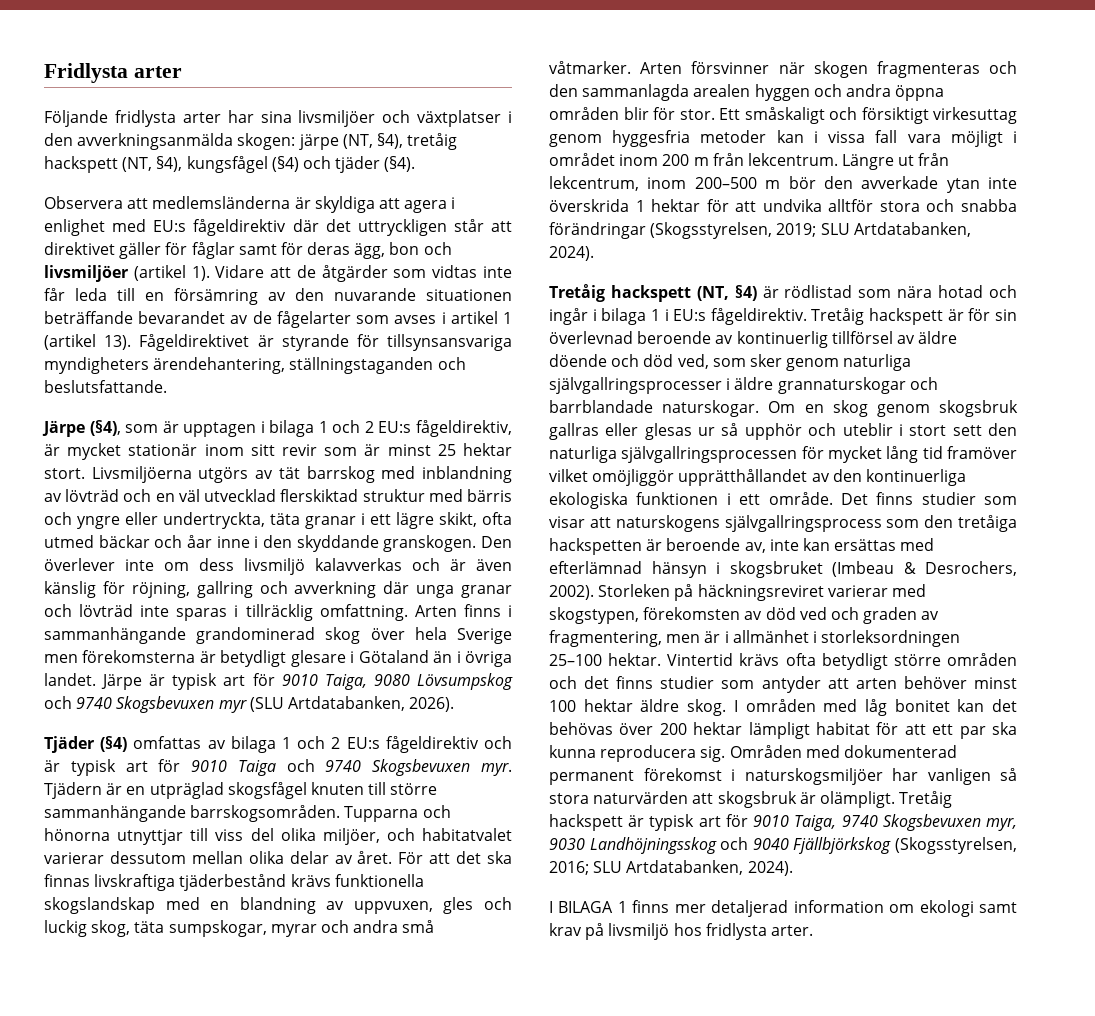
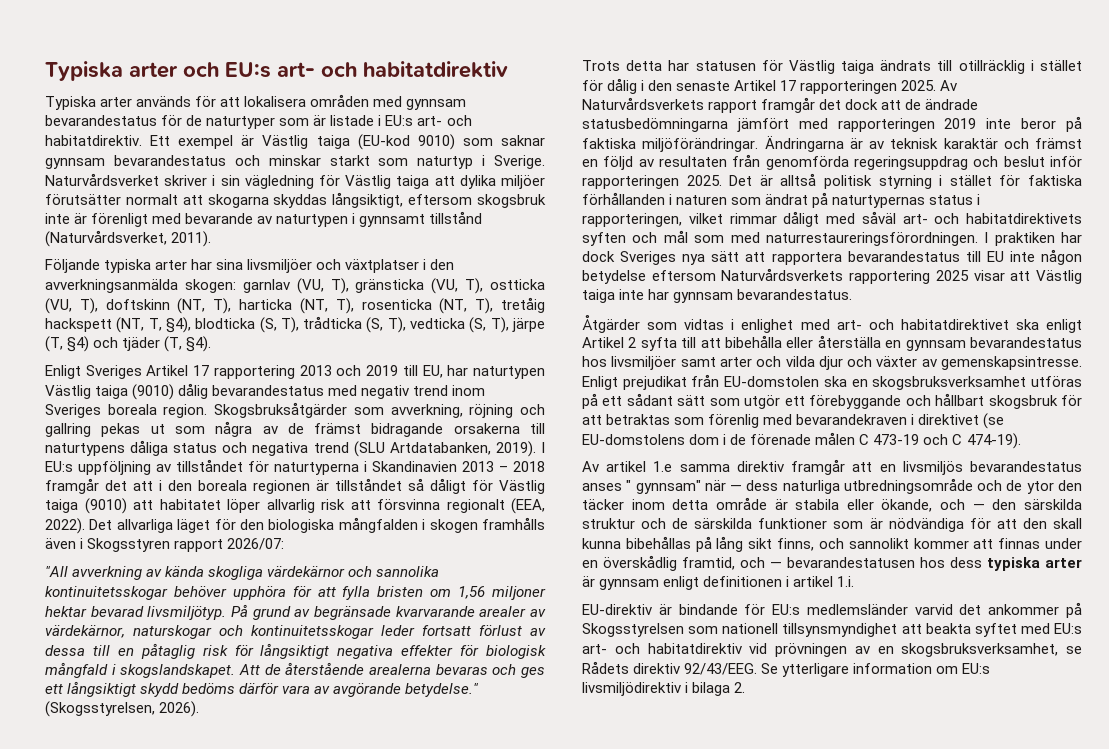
- Fridlysta arter
+ Typiska arter och EU:s art- och habitatdirektiv
+ Typiska arter används för att lokalisera områden med gynnsam bevarandestatus för de naturtyper som är listade i EU:s art- och habitatdirektiv. Ett exempel är Västlig taiga (EU-kod 9010) som saknar gynnsam bevarandestatus och minskar starkt som naturtyp i Sverige. Naturvårdsverket skriver i sin vägledning för Västlig taiga att dylika miljöer förutsätter normalt att skogarna skyddas långsiktigt, eftersom skogsbruk inte är förenligt med bevarande av naturtypen i gynnsamt tillstånd (Naturvårdsverket, 2011).
- Följande fridlysta arter har sina livsmiljöer och växtplatser i den avverkningsanmälda skogen: järpe (NT, §4), tretåig hackspett (NT, §4), kungsfågel (§4) och tjäder (§4).
- Observera att medlemsländerna är skyldiga att agera i enlighet med EU:s fågeldirektiv där det uttryckligen står att direktivet gäller för fåglar samt för deras ägg, bon och livsmiljöer (artikel 1). Vidare att de åtgärder som vidtas inte får leda till en försämring av den nuvarande situationen beträffande bevarandet av de fågelarter som avses i artikel 1 (artikel 13). Fågeldirektivet är styrande för tillsynsansvariga myndigheters ärendehantering, ställningstaganden och beslutsfattande.
- Järpe (§4), som är upptagen i bilaga 1 och 2 EU:s fågeldirektiv, är mycket stationär inom sitt revir som är minst 25 hektar stort. Livsmiljöerna utgörs av tät barrskog med inblandning av lövträd och en väl utvecklad flerskiktad struktur med bärris och yngre eller undertryckta, täta granar i ett lägre skikt, ofta utmed bäckar och åar inne i den skyddande granskogen. Den överlever inte om dess livsmiljö kalavverkas och är även känslig för röjning, gallring och avverkning där unga granar och lövträd inte sparas i tillräcklig omfattning. Arten finns i sammanhängande grandominerad skog över hela Sverige men förekomsterna är betydligt glesare i Götaland än i övriga landet. Järpe är typisk art för 9010 Taiga, 9080 Lövsumpskog och 9740 Skogsbevuxen myr (SLU Artdatabanken, 2026).
- Tjäder (§4) omfattas av bilaga 1 och 2 EU:s fågeldirektiv och är typisk art för 9010 Taiga och 9740 Skogsbevuxen myr. Tjädern är en utpräglad skogsfågel knuten till större sammanhängande barrskogsområden. Tupparna och hönorna utnyttjar till viss del olika miljöer, och habitatvalet varierar dessutom mellan olika delar av året. För att det ska finnas livskraftiga tjäderbestånd krävs funktionella skogslandskap med en blandning av uppvuxen, gles och luckig skog, täta sumpskogar, myrar och andra små våtmarker. Arten försvinner när skogen fragmenteras och den sammanlagda arealen hyggen och andra öppna områden blir för stor. Ett småskaligt och försiktigt virkesuttag genom hyggesfria metoder kan i vissa fall vara möjligt i området inom 200 m från lekcentrum. Längre ut från lekcentrum, inom 200–500 m bör den avverkade ytan inte överskrida 1 hektar för att undvika alltför stora och snabba förändringar (Skogsstyrelsen, 2019; SLU Artdatabanken, 2024).
- Tretåig hackspett (NT, §4) är rödlistad som nära hotad och ingår i bilaga 1 i EU:s fågeldirektiv. Tretåig hackspett är för sin överlevnad beroende av kontinuerlig tillförsel av äldre döende och död ved, som sker genom naturliga självgallringsprocesser i äldre grannaturskogar och barrblandade naturskogar. Om en skog genom skogsbruk gallras eller glesas ur så upphör och uteblir i stort sett den naturliga självgallringsprocessen för mycket lång tid framöver vilket omöjliggör upprätthållandet av den kontinuerliga ekologiska funktionen i ett område. Det finns studier som visar att naturskogens självgallringsprocess som den tretåiga hackspetten är beroende av, inte kan ersättas med efterlämnad hänsyn i skogsbruket (Imbeau & Desrochers, 2002). Storleken på häckningsreviret varierar med skogstypen, förekomsten av död ved och graden av fragmentering, men är i allmänhet i storleksordningen 25–100 hektar. Vintertid krävs ofta betydligt större områden och det finns studier som antyder att arten behöver minst 100 hektar äldre skog. I områden med låg bonitet kan det behövas över 200 hektar lämpligt habitat för att ett par ska kunna reproducera sig. Områden med dokumenterad permanent förekomst i naturskogsmiljöer har vanligen så stora naturvärden att skogsbruk är olämpligt. Tretåig hackspett är typisk art för 9010 Taiga, 9740 Skogsbevuxen myr, 9030 Landhöjningsskog och 9040 Fjällbjörkskog (Skogsstyrelsen, 2016; SLU Artdatabanken, 2024).
- I BILAGA 1 finns mer detaljerad information om ekologi samt krav på livsmiljö hos fridlysta arter.
+ Följande typiska arter har sina livsmiljöer och växtplatser i den avverkningsanmälda skogen: garnlav (VU, T), gränsticka (VU, T), ostticka (VU, T), doftskinn (NT, T), harticka (NT, T), rosenticka (NT, T), tretåig hackspett (NT, T, §4), blodticka (S, T), trådticka (S, T), vedticka (S, T), järpe (T, §4) och tjäder (T, §4).
+ Enligt Sveriges Artikel 17 rapportering 2013 och 2019 till EU, har naturtypen Västlig taiga (9010) dålig bevarandestatus med negativ trend inom Sveriges boreala region. Skogsbruksåtgärder som avverkning, röjning och gallring pekas ut som några av de främst bidragande orsakerna till naturtypens dåliga status och negativa trend (SLU Artdatabanken, 2019). I EU:s uppföljning av tillståndet för naturtyperna i Skandinavien 2013 – 2018 framgår det att i den boreala regionen är tillståndet så dåligt för Västlig taiga (9010) att habitatet löper allvarlig risk att försvinna regionalt (EEA, 2022). Det allvarliga läget för den biologiska mångfalden i skogen framhålls även i Skogsstyren rapport 2026/07:
+ "All avverkning av kända skogliga värdekärnor och sannolika kontinuitetsskogar behöver upphöra för att fylla bristen om 1,56 miljoner hektar bevarad livsmiljötyp. På grund av begränsade kvarvarande arealer av värdekärnor, naturskogar och kontinuitetsskogar leder fortsatt förlust av dessa till en påtaglig risk för långsiktigt negativa effekter för biologisk mångfald i skogslandskapet. Att de återstående arealerna bevaras och ges ett långsiktigt skydd bedöms därför vara av avgörande betydelse." (Skogsstyrelsen, 2026).
+ Trots detta har statusen för Västlig taiga ändrats till otillräcklig i stället för dålig i den senaste Artikel 17 rapporteringen 2025. Av Naturvårdsverkets rapport framgår det dock att de ändrade statusbedömningarna jämfört med rapporteringen 2019 inte beror på faktiska miljöförändringar. Ändringarna är av teknisk karaktär och främst en följd av resultaten från genomförda regeringsuppdrag och beslut inför rapporteringen 2025. Det är alltså politisk styrning i stället för faktiska förhållanden i naturen som ändrat på naturtypernas status i rapporteringen, vilket rimmar dåligt med såväl art- och habitatdirektivets syften och mål som med naturrestaureringsförordningen. I praktiken har dock Sveriges nya sätt att rapportera bevarandestatus till EU inte någon betydelse eftersom Naturvårdsverkets rapportering 2025 visar att Västlig taiga inte har gynnsam bevarandestatus.
+ Åtgärder som vidtas i enlighet med art- och habitatdirektivet ska enligt Artikel 2 syfta till att bibehålla eller återställa en gynnsam bevarandestatus hos livsmiljöer samt arter och vilda djur och växter av gemenskapsintresse. Enligt prejudikat från EU-domstolen ska en skogsbruksverksamhet utföras på ett sådant sätt som utgör ett förebyggande och hållbart skogsbruk för att betraktas som förenlig med bevarandekraven i direktivet (se EU-domstolens dom i de förenade målen C 473-19 och C 474-19).
+ Av artikel 1.e samma direktiv framgår att en livsmiljös bevarandestatus anses " gynnsam" när — dess naturliga utbredningsområde och de ytor den täcker inom detta område är stabila eller ökande, och — den särskilda struktur och de särskilda funktioner som är nödvändiga för att den skall kunna bibehållas på lång sikt finns, och sannolikt kommer att finnas under en överskådlig framtid, och — bevarandestatusen hos dess typiska arter är gynnsam enligt definitionen i artikel 1.i.
+ EU-direktiv är bindande för EU:s medlemsländer varvid det ankommer på Skogsstyrelsen som nationell tillsynsmyndighet att beakta syftet med EU:s art- och habitatdirektiv vid prövningen av en skogsbruksverksamhet, se Rådets direktiv 92/43/EEG. Se ytterligare information om EU:s livsmiljödirektiv i bilaga 2.

